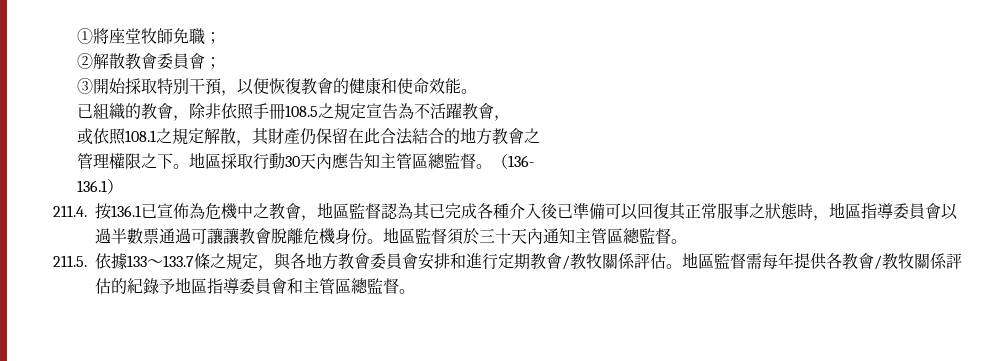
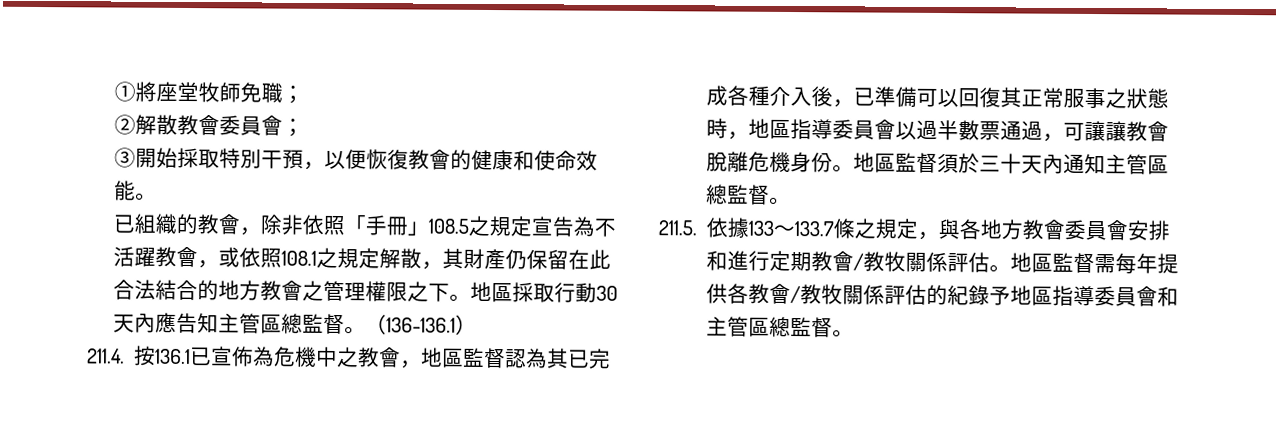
- 已組織的教會，除非依照手冊108.5之規定宣告為不活躍教會，
- 或依照108.1之規定解散，其財產仍保留在此合法結合的地方教會之
- 管理權限之下。
+ 已組織的教會，除非依照「手冊」108.5之規定宣告為不活躍教會，或依照108.1之規定解散，其財產仍保留在此合法結合的地方教會之管理權限之下。
- （136-
- 136.1）
+ （136-136.1）
- 211.4.按136.1已宣佈為危機中之教會，地區監督認為其已完成各種介入後已準備可以回復其正常服事之狀態時，地區指導委員會以過半數票通過可讓讓教會脫離危機身份。
+ 211.4.按136.1已宣佈為危機中之教會，地區監督認為其已完成各種介入後，已準備可以回復其正常服事之狀態時，地區指導委員會以過半數票通過，可讓讓教會脫離危機身份。

